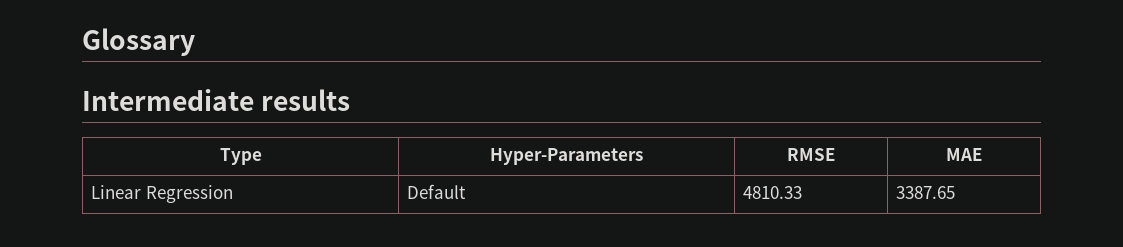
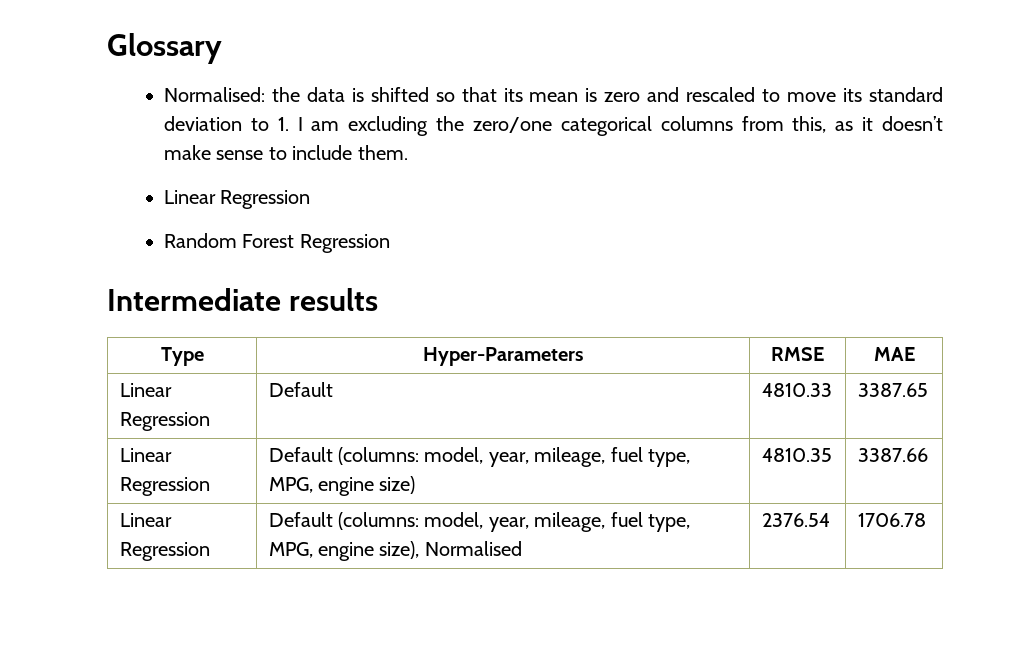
+ Normalised: the data is shifted so that its mean is zero and rescaled to move its standard deviation to 1. I am excluding the zero/one categorical columns from this, as it doesn’t make sense to include them.
+ Linear Regression
+ Random Forest Regression
+ Linear Regression | Default (columns: model, year, mileage, fuel type, MPG, engine size) | 4810.35 | 3387.66
+ Linear Regression | Default (columns: model, year, mileage, fuel type, MPG, engine size), Normalised | 2376.54 | 1706.78

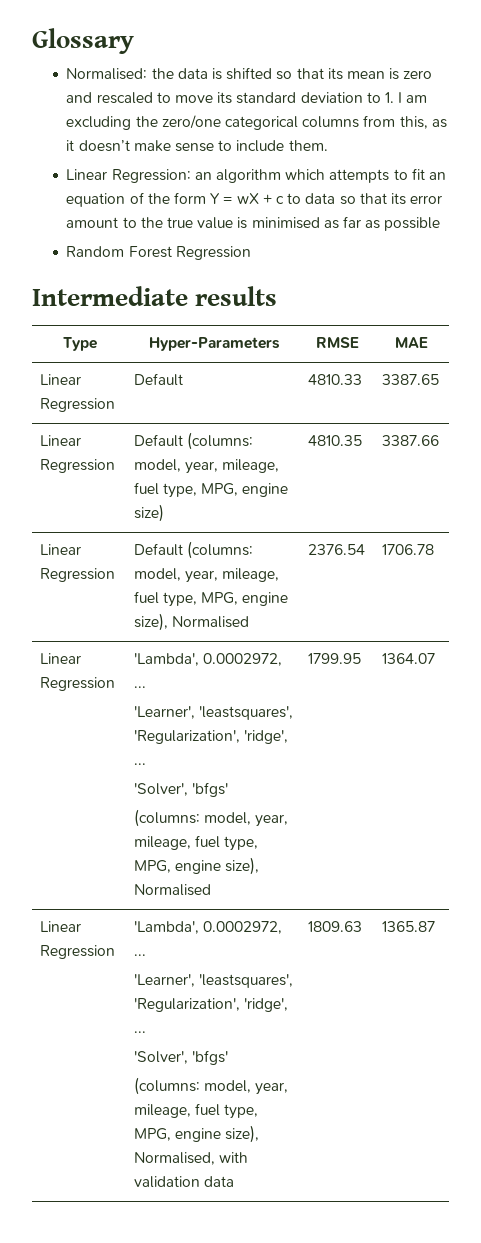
  Normalised: the data is shifted so that its mean is zero and rescaled to move its standard deviation to 1. I am excluding the zero/one categorical columns from this, as it doesn’t make sense to include them.
- Linear Regression
+ Linear Regression: an algorithm which attempts to fit an equation of the form Y = wX + c to data so that its error amount to the true value is minimised as far as possible
  Linear Regression | Default (columns: model, year, mileage, fuel type, MPG, engine size), Normalised | 2376.54 | 1706.78
+ Linear Regression | 'Lambda', 0.0002972, ...
+ 'Learner', 'leastsquares', 'Regularization', 'ridge', ...
+ 'Solver', 'bfgs'
+ (columns: model, year, mileage, fuel type, MPG, engine size), Normalised | 1799.95 | 1364.07
+ Linear Regression | 'Lambda', 0.0002972, ...
+ 'Learner', 'leastsquares', 'Regularization', 'ridge', ...
+ 'Solver', 'bfgs'
+ (columns: model, year, mileage, fuel type, MPG, engine size), Normalised, with validation data | 1809.63 | 1365.87

